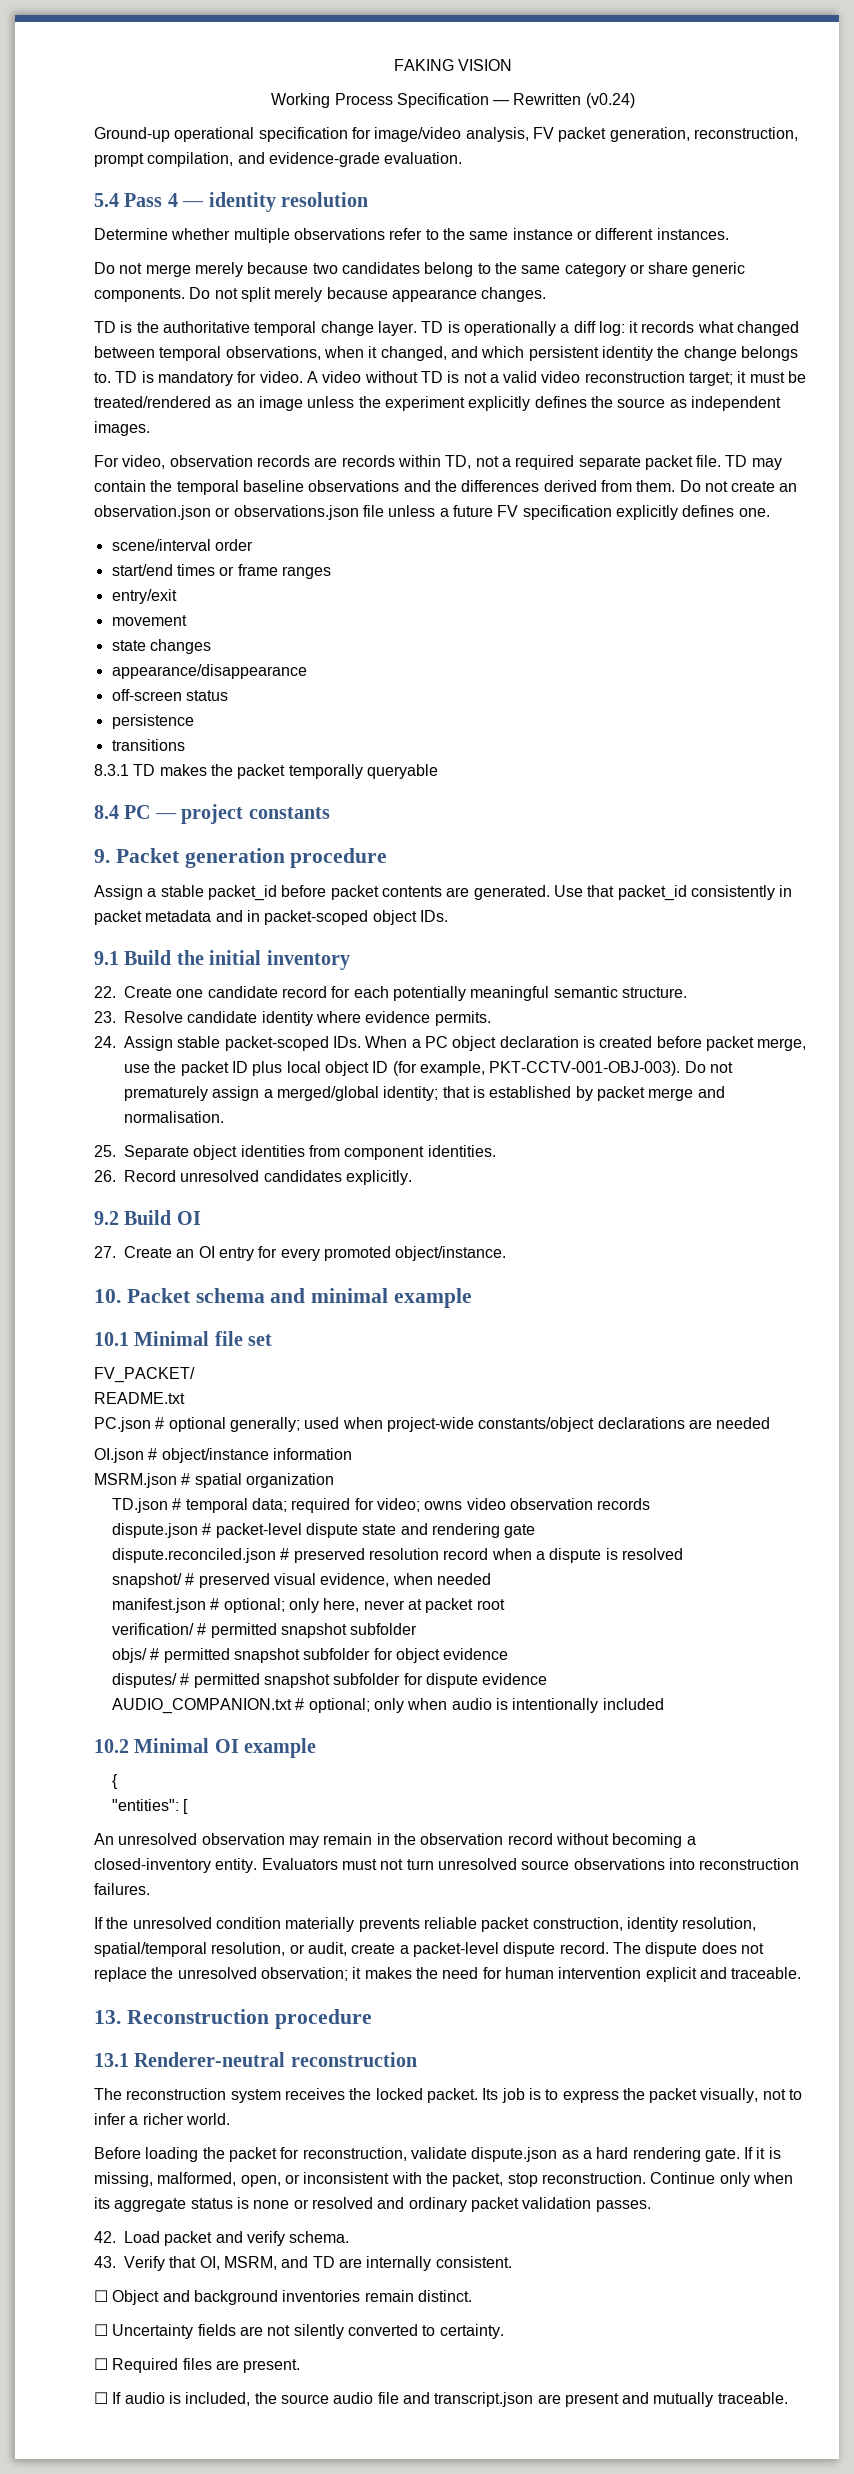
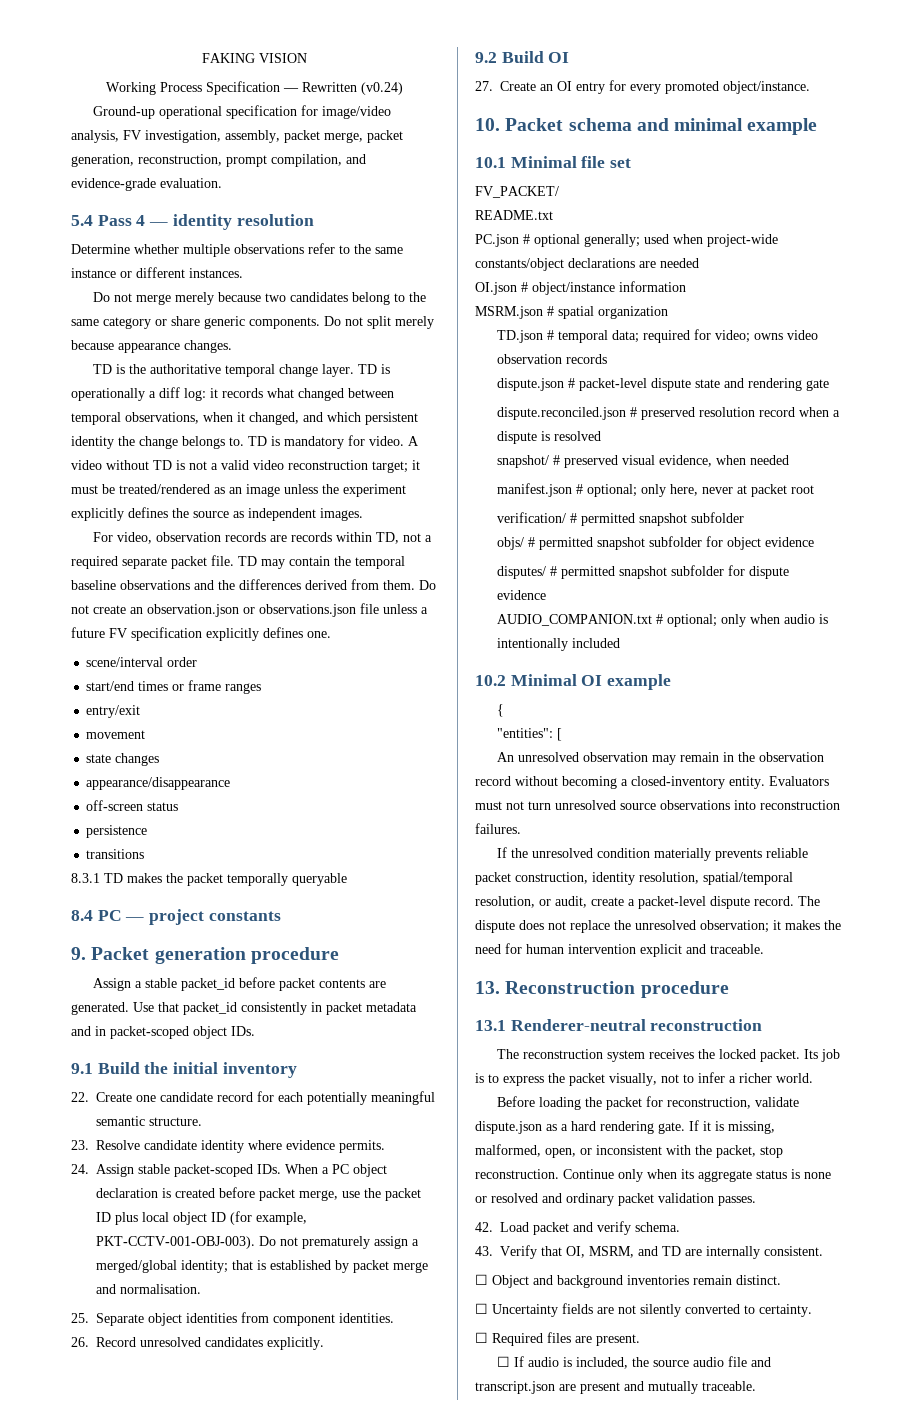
- Ground-up operational specification for image/video analysis, FV packet generation, reconstruction, prompt compilation, and evidence-grade evaluation.
+ Ground-up operational specification for image/video analysis, FV investigation, assembly, packet merge, packet generation, reconstruction, prompt compilation, and evidence-grade evaluation.

